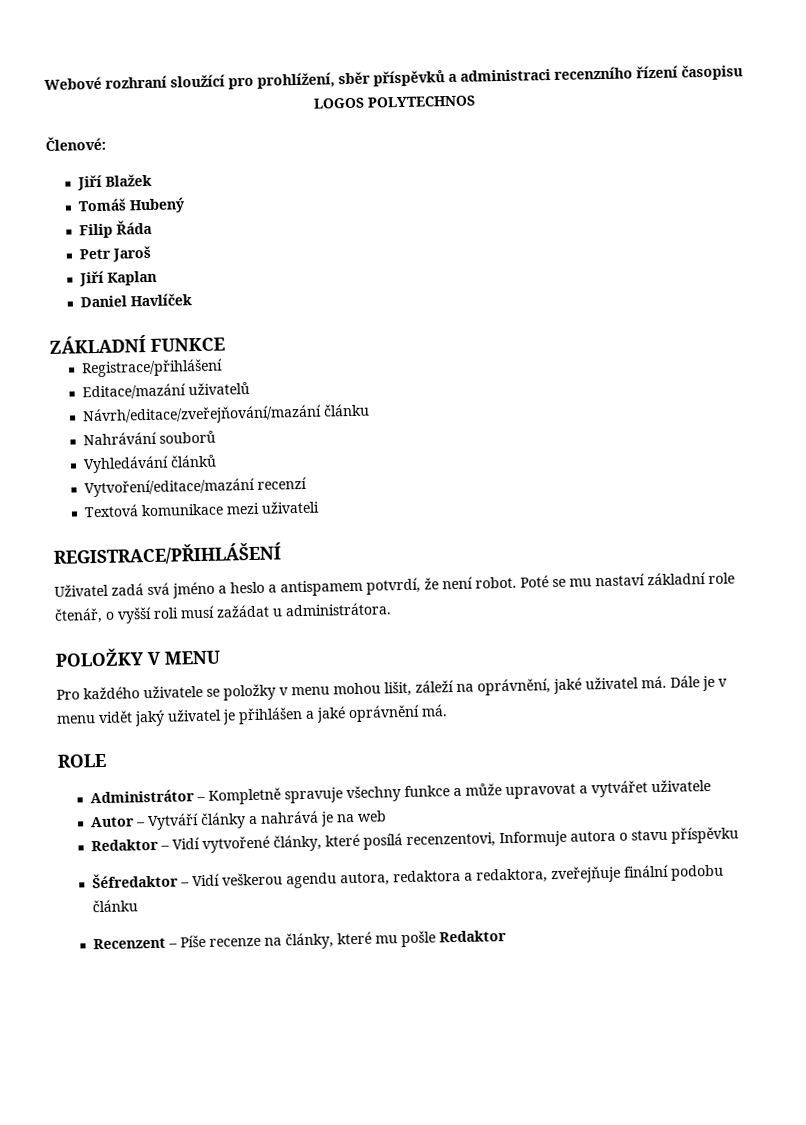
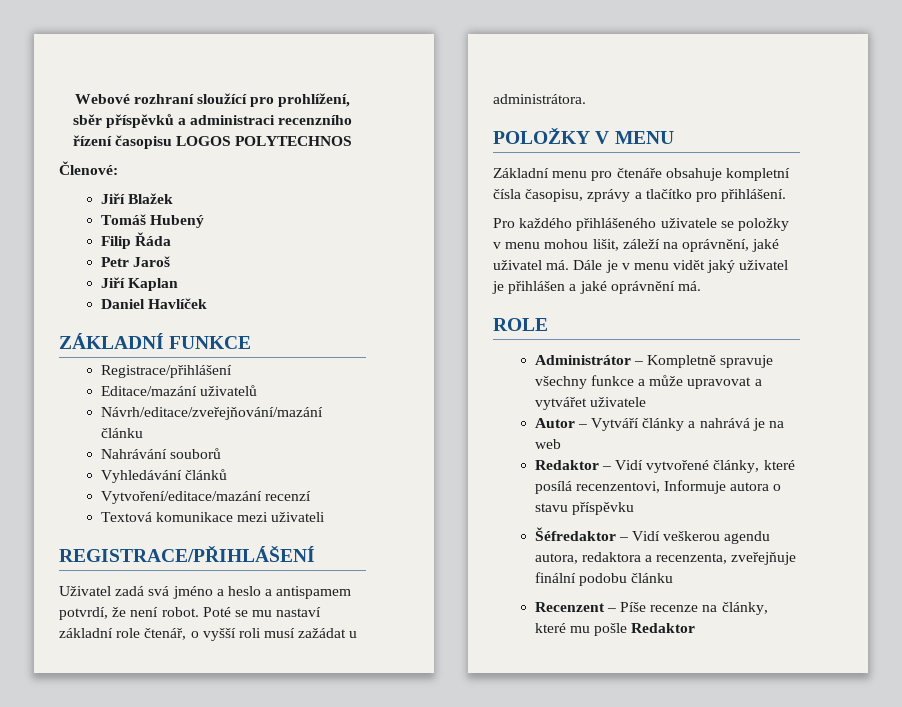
+ Základní menu pro čtenáře obsahuje kompletní čísla časopisu, zprávy a tlačítko pro přihlášení.
- Pro každého uživatele se položky v menu mohou lišit, záleží na oprávnění, jaké uživatel má.
+ Pro každého přihlášeného uživatele se položky v menu mohou lišit, záleží na oprávnění, jaké uživatel má.
- Šéfredaktor – Vidí veškerou agendu autora, redaktora a redaktora, zveřejňuje finální podobu článku
+ Šéfredaktor – Vidí veškerou agendu autora, redaktora a recenzenta, zveřejňuje finální podobu článku

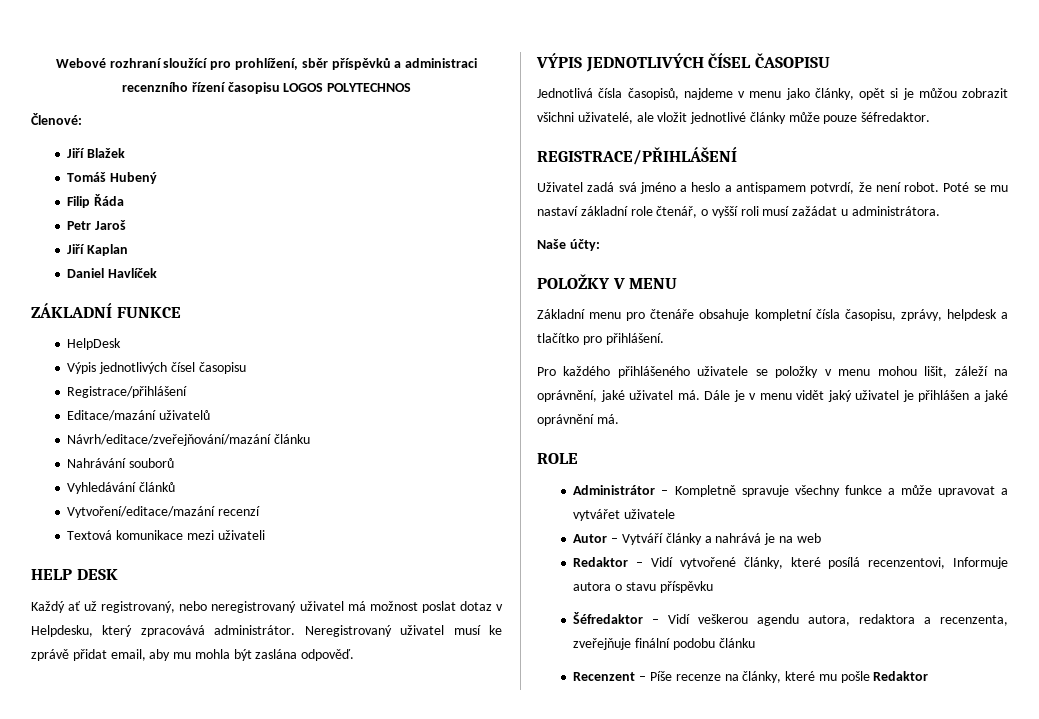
+ HelpDesk
+ Výpis jednotlivých čísel časopisu
+ HELP DESK
+ Každý ať už registrovaný, nebo neregistrovaný uživatel má možnost poslat dotaz v Helpdesku, který zpracovává administrátor. Neregistrovaný uživatel musí ke zprávě přidat email, aby mu mohla být zaslána odpověď.
+ VÝPIS JEDNOTLIVÝCH ČÍSEL ČASOPISU
+ Jednotlivá čísla časopisů, najdeme v menu jako články, opět si je můžou zobrazit všichni uživatelé, ale vložit jednotlivé články může pouze šéfredaktor.
+ Naše účty:
- Základní menu pro čtenáře obsahuje kompletní čísla časopisu, zprávy a tlačítko pro přihlášení.
+ Základní menu pro čtenáře obsahuje kompletní čísla časopisu, zprávy, helpdesk a tlačítko pro přihlášení.

